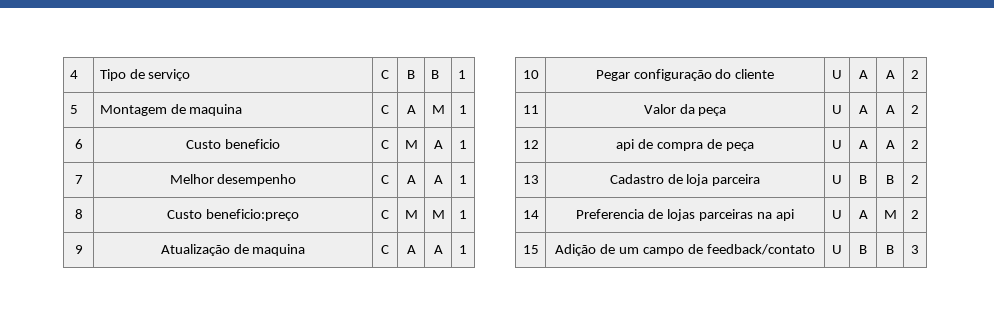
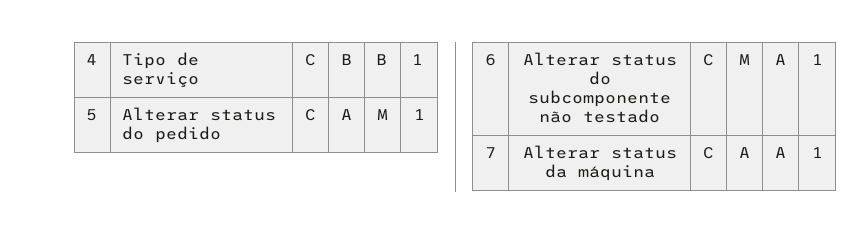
- 5 | Montagem de maquina | C | A | M | 1
+ 5 | Alterar status do pedido | C | A | M | 1
- 6 | Custo beneficio | C | M | A | 1
+ 6 | Alterar status do subcomponente não testado | C | M | A | 1
- 7 | Melhor desempenho | C | A | A | 1
- 8 | Custo beneficio:preço | C | M | M | 1
- 9 | Atualização de maquina | C | A | A | 1
- 10 | Pegar configuração do cliente | U | A | A | 2
- 11 | Valor da peça | U | A | A | 2
- 12 | api de compra de peça | U | A | A | 2
- 13 | Cadastro de loja parceira | U | B | B | 2
- 14 | Preferencia de lojas parceiras na api | U | A | M | 2
- 15 | Adição de um campo de feedback/contato | U | B | B | 3
+ 7 | Alterar status da máquina | C | A | A | 1

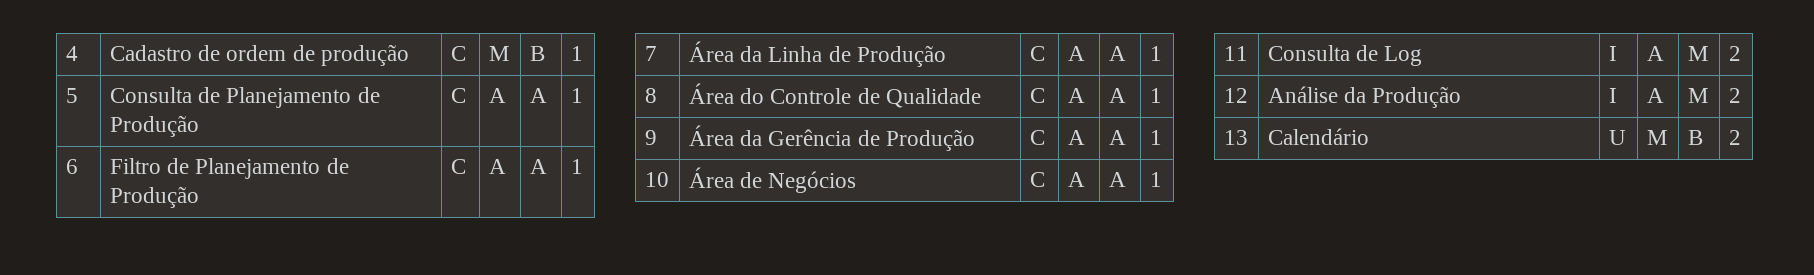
- 4 | Tipo de serviço | C | B | B | 1
+ 4 | Cadastro de ordem de produção | C | M | B | 1
- 5 | Alterar status do pedido | C | A | M | 1
- 6 | Alterar status do subcomponente não testado | C | M | A | 1
- 7 | Alterar status da máquina | C | A | A | 1
+ 5 | Consulta de Planejamento de Produção | C | A | A | 1
+ 6 | Filtro de Planejamento de Produção | C | A | A | 1
+ 7 | Área da Linha de Produção | C | A | A | 1
+ 8 | Área do Controle de Qualidade | C | A | A | 1
+ 9 | Área da Gerência de Produção | C | A | A | 1
+ 10 | Área de Negócios | C | A | A | 1
+ 11 | Consulta de Log | I | A | M | 2
+ 12 | Análise da Produção | I | A | M | 2
+ 13 | Calendário | U | M | B | 2

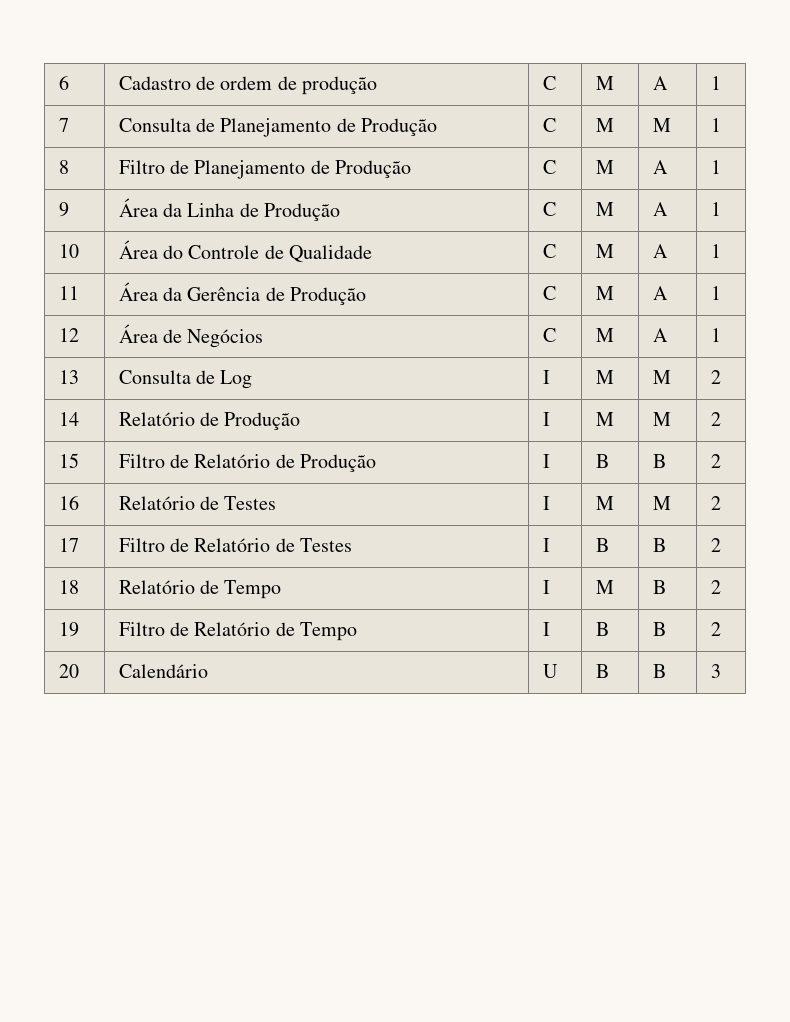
- 4 | Cadastro de ordem de produção | C | M | B | 1
- 5 | Consulta de Planejamento de Produção | C | A | A | 1
- 6 | Filtro de Planejamento de Produção | C | A | A | 1
- 7 | Área da Linha de Produção | C | A | A | 1
- 8 | Área do Controle de Qualidade | C | A | A | 1
- 9 | Área da Gerência de Produção | C | A | A | 1
- 10 | Área de Negócios | C | A | A | 1
- 11 | Consulta de Log | I | A | M | 2
- 12 | Análise da Produção | I | A | M | 2
- 13 | Calendário | U | M | B | 2
+ 6 | Cadastro de ordem de produção | C | M | A | 1
+ 7 | Consulta de Planejamento de Produção | C | M | M | 1
+ 8 | Filtro de Planejamento de Produção | C | M | A | 1
+ 9 | Área da Linha de Produção | C | M | A | 1
+ 10 | Área do Controle de Qualidade | C | M | A | 1
+ 11 | Área da Gerência de Produção | C | M | A | 1
+ 12 | Área de Negócios | C | M | A | 1
+ 13 | Consulta de Log | I | M | M | 2
+ 14 | Relatório de Produção | I | M | M | 2
+ 15 | Filtro de Relatório de Produção | I | B | B | 2
+ 16 | Relatório de Testes | I | M | M | 2
+ 17 | Filtro de Relatório de Testes | I | B | B | 2
+ 18 | Relatório de Tempo | I | M | B | 2
+ 19 | Filtro de Relatório de Tempo | I | B | B | 2
+ 20 | Calendário | U | B | B | 3

